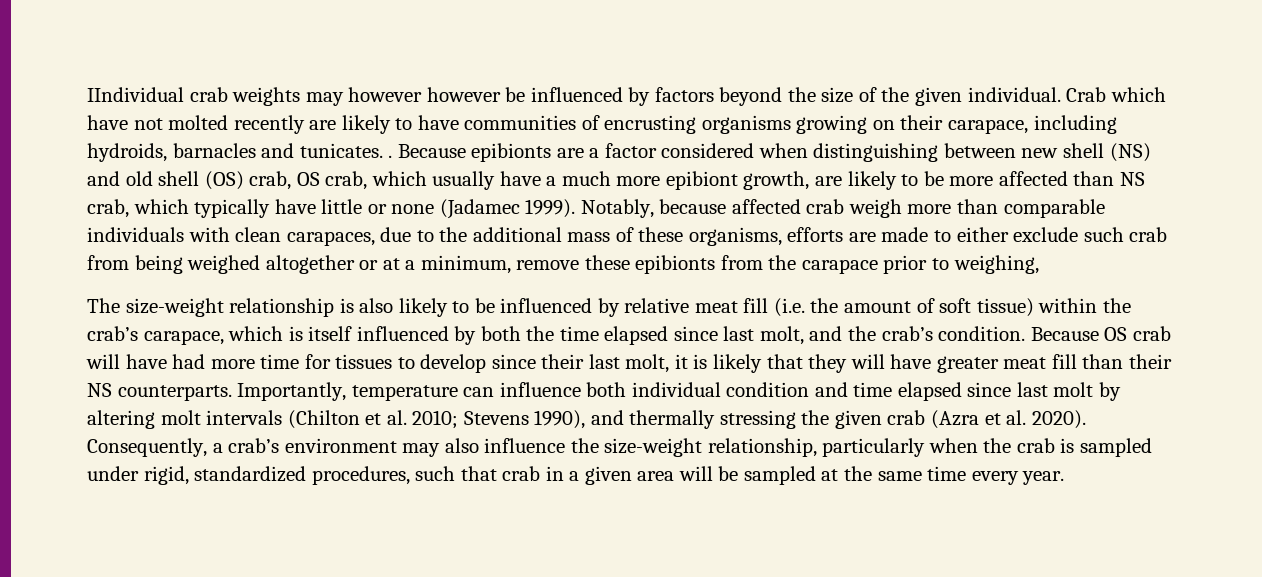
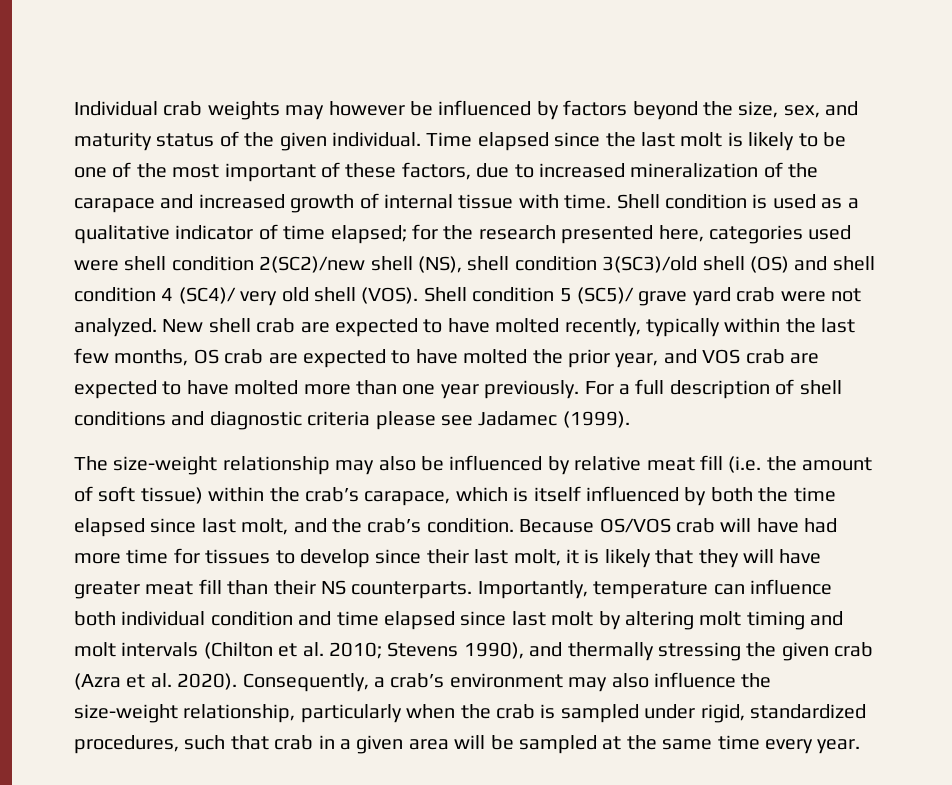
- IIndividual crab weights may however however be influenced by factors beyond the size of the given individual. Crab which have not molted recently are likely to have communities of encrusting organisms growing on their carapace, including hydroids, barnacles and tunicates. . Because epibionts are a factor considered when distinguishing between new shell (NS) and old shell (OS) crab, OS crab, which usually have a much more epibiont growth, are likely to be more affected than NS crab, which typically have little or none (Jadamec 1999). Notably, because affected crab weigh more than comparable individuals with clean carapaces, due to the additional mass of these organisms, efforts are made to either exclude such crab from being weighed altogether or at a minimum, remove these epibionts from the carapace prior to weighing,
+ Individual crab weights may however be influenced by factors beyond the size, sex, and maturity status of the given individual. Time elapsed since the last molt is likely to be one of the most important of these factors, due to increased mineralization of the carapace and increased growth of internal tissue with time. Shell condition is used as a qualitative indicator of time elapsed; for the research presented here, categories used were shell condition 2(SC2)/new shell (NS), shell condition 3(SC3)/old shell (OS) and shell condition 4 (SC4)/ very old shell (VOS). Shell condition 5 (SC5)/ grave yard crab were not analyzed. New shell crab are expected to have molted recently, typically within the last few months, OS crab are expected to have molted the prior year, and VOS crab are expected to have molted more than one year previously. For a full description of shell conditions and diagnostic criteria please see Jadamec (1999).
- The size-weight relationship is also likely to be influenced by relative meat fill (i.e. the amount of soft tissue) within the crab’s carapace, which is itself influenced by both the time elapsed since last molt, and the crab’s condition.
+ The size-weight relationship may also be influenced by relative meat fill (i.e. the amount of soft tissue) within the crab’s carapace, which is itself influenced by both the time elapsed since last molt, and the crab’s condition.
- Because OS crab will have had more time for tissues to develop since their last molt, it is likely that they will have greater meat fill than their NS counterparts.
+ Because OS/VOS crab will have had more time for tissues to develop since their last molt, it is likely that they will have greater meat fill than their NS counterparts.
- Importantly, temperature can influence both individual condition and time elapsed since last molt by altering molt intervals (Chilton et al. 2010; Stevens 1990), and thermally stressing the given crab (Azra et al. 2020).
+ Importantly, temperature can influence both individual condition and time elapsed since last molt by altering molt timing and molt intervals (Chilton et al. 2010; Stevens 1990), and thermally stressing the given crab (Azra et al. 2020).

